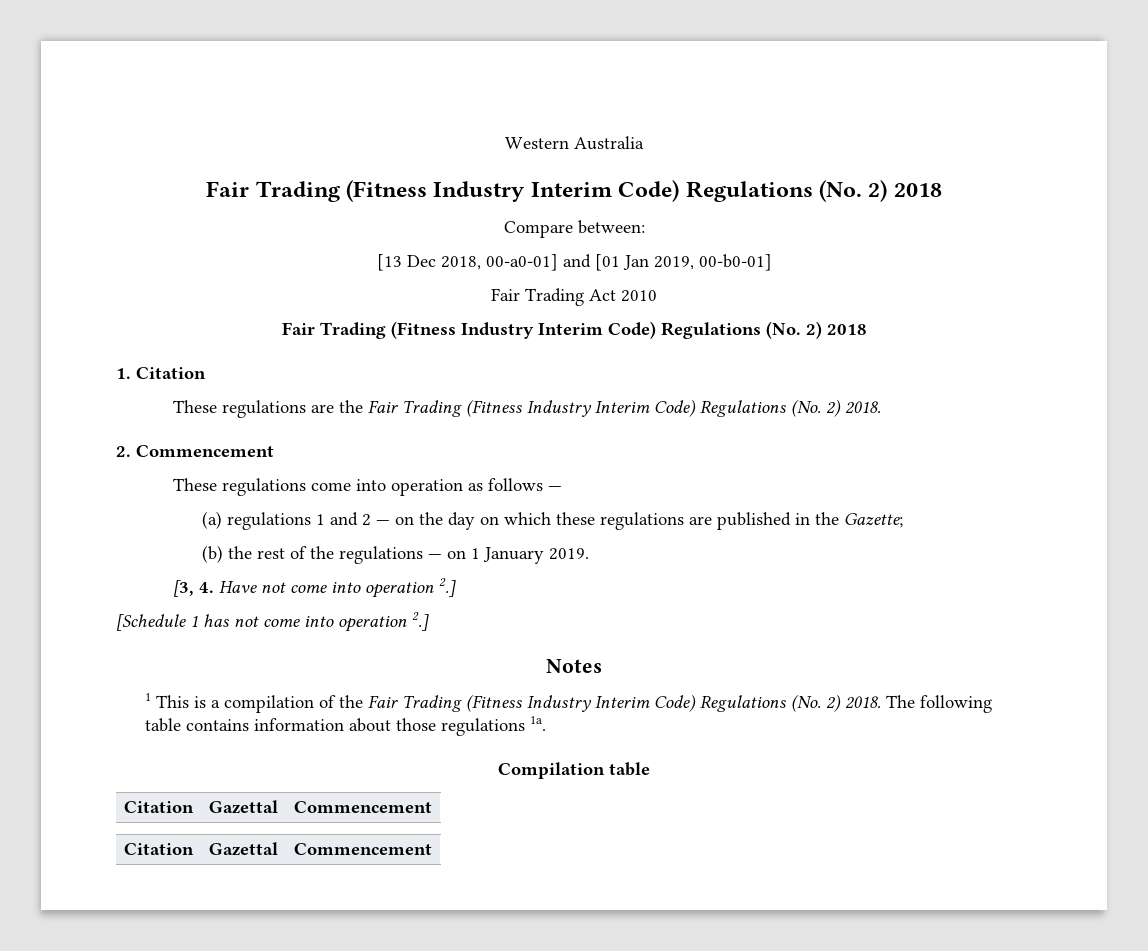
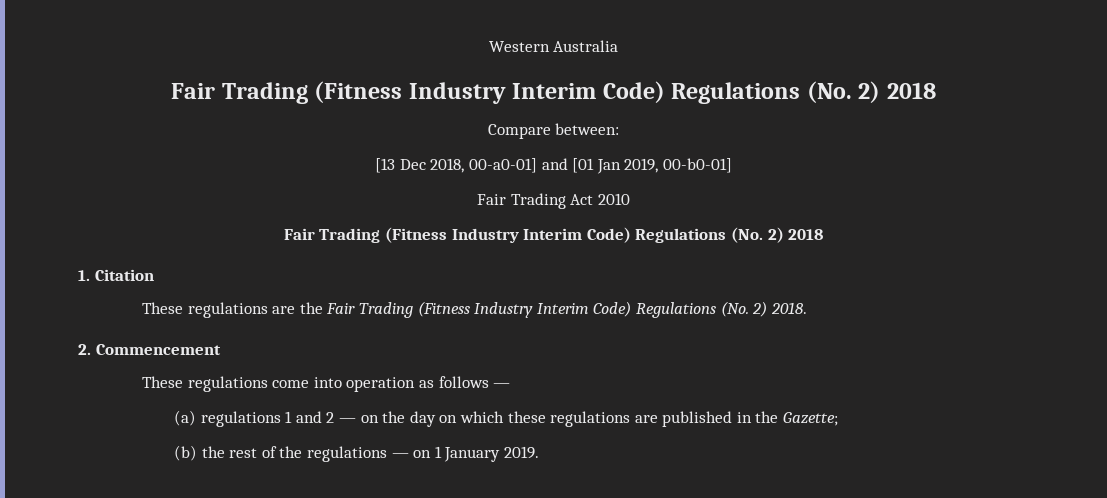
- [3, 4. Have not come into operation 2.]
- [Schedule 1 has not come into operation 2.]
- Notes
- 1 This is a compilation of the Fair Trading (Fitness Industry Interim Code) Regulations (No. 2) 2018. The following table contains information about those regulations 1a.
- Compilation table
- Citation | Gazettal | Commencement
- Citation | Gazettal | Commencement

